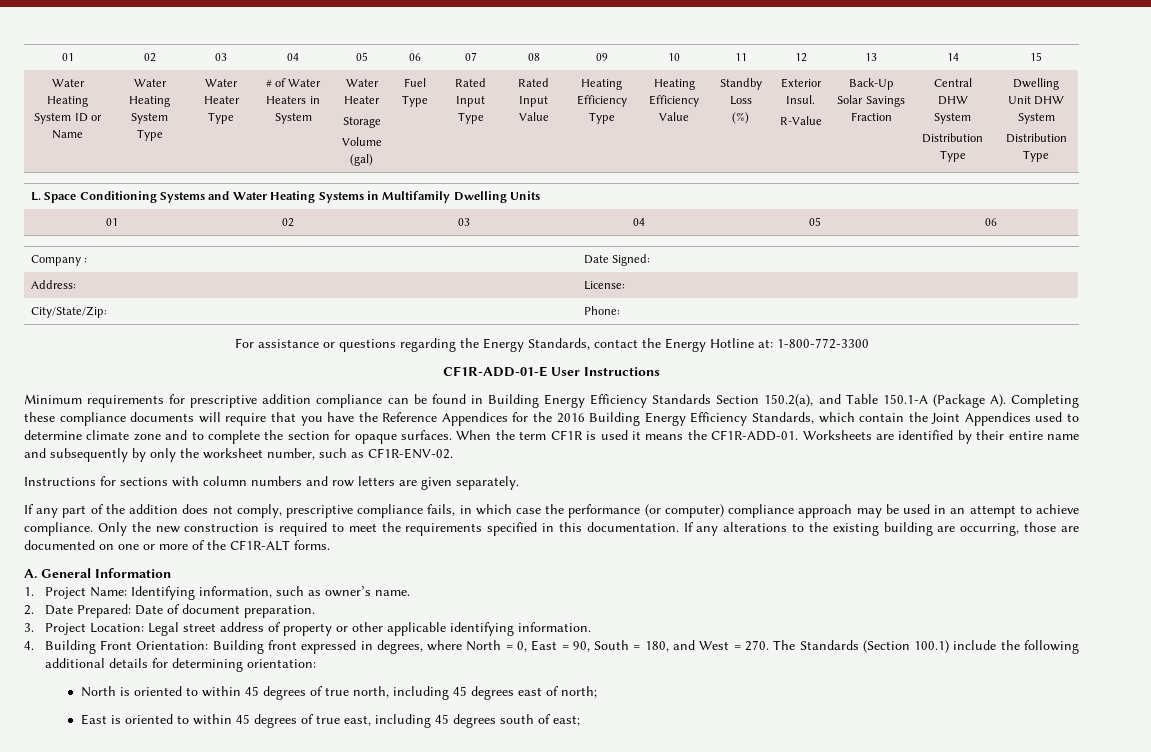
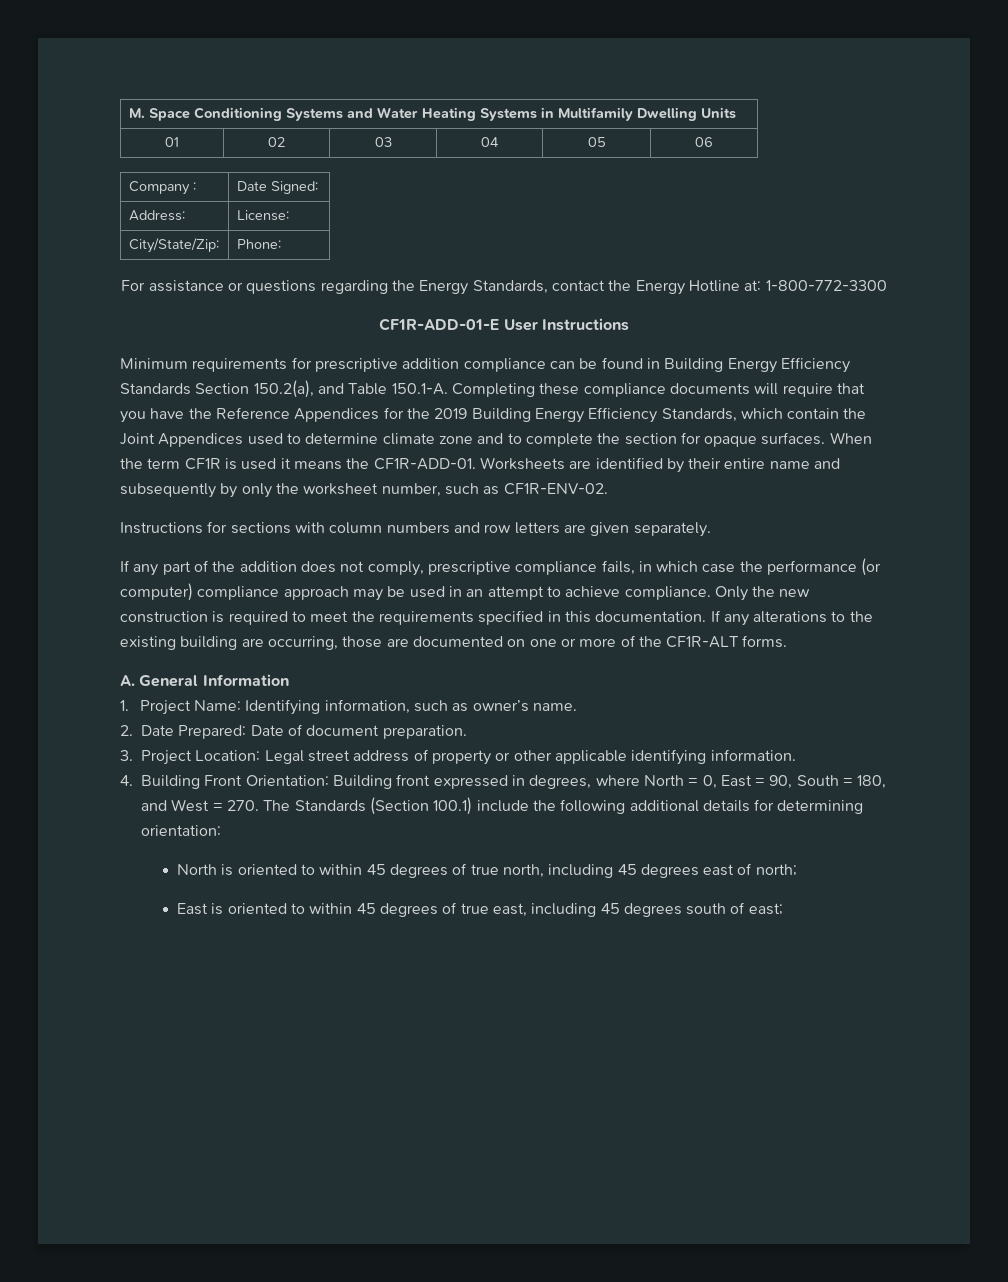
- 01 | 02 | 03 | 04 | 05 | 06 | 07 | 08 | 09 | 10 | 11 | 12 | 13 | 14 | 15
- Water Heating System ID or Name | Water Heating System Type | Water Heater Type | # of Water Heaters in System | Water Heater
- Storage
- Volume (gal) | Fuel Type | Rated Input Type | Rated Input Value | Heating Efficiency Type | Heating Efficiency Value | Standby Loss
- (%) | Exterior Insul.
- R-Value | Back-Up Solar Savings Fraction | Central DHW System
- Distribution Type | Dwelling Unit DHW System
- Distribution Type
- L. Space Conditioning Systems and Water Heating Systems in Multifamily Dwelling Units
+ M. Space Conditioning Systems and Water Heating Systems in Multifamily Dwelling Units
- Minimum requirements for prescriptive addition compliance can be found in Building Energy Efficiency Standards Section 150.2(a), and Table 150.1-A (Package A). Completing these compliance documents will require that you have the Reference Appendices for the 2016 Building Energy Efficiency Standards, which contain the Joint Appendices used to determine climate zone and to complete the section for opaque surfaces.
+ Minimum requirements for prescriptive addition compliance can be found in Building Energy Efficiency Standards Section 150.2(a), and Table 150.1-A. Completing these compliance documents will require that you have the Reference Appendices for the 2019 Building Energy Efficiency Standards, which contain the Joint Appendices used to determine climate zone and to complete the section for opaque surfaces.

